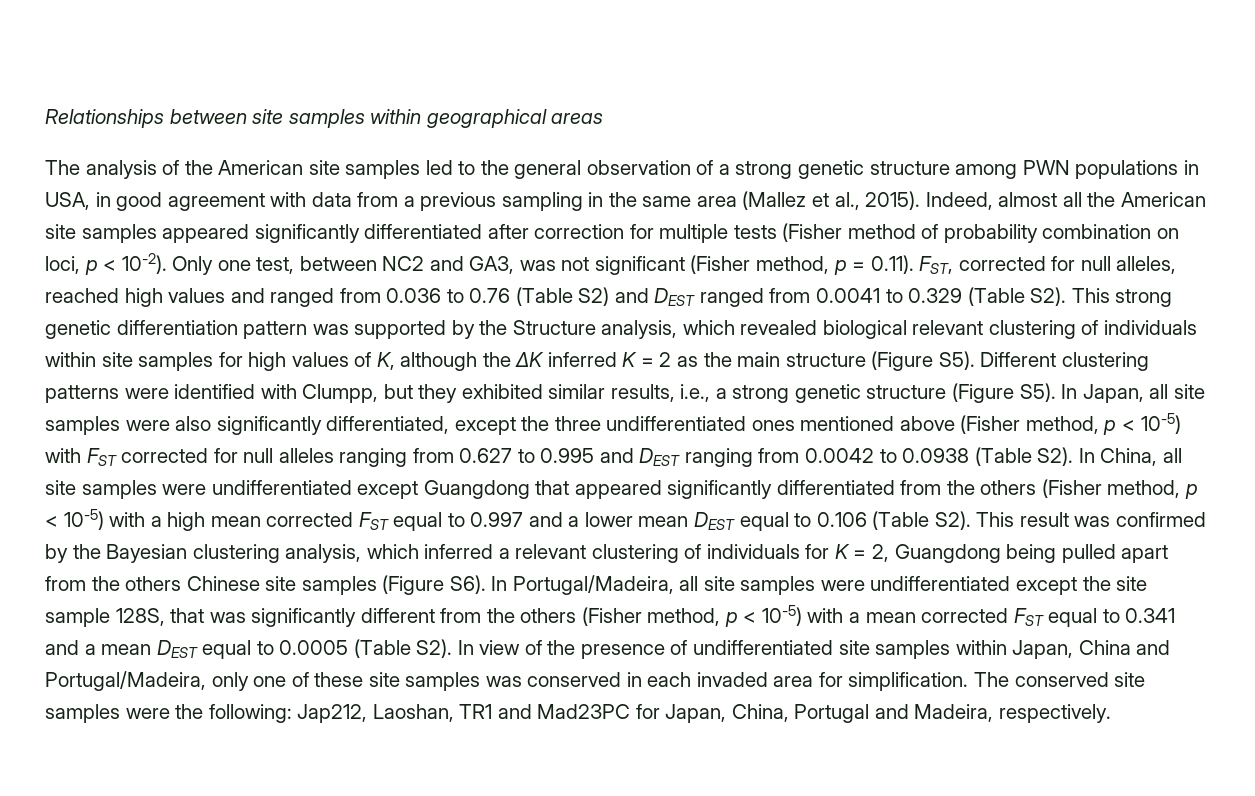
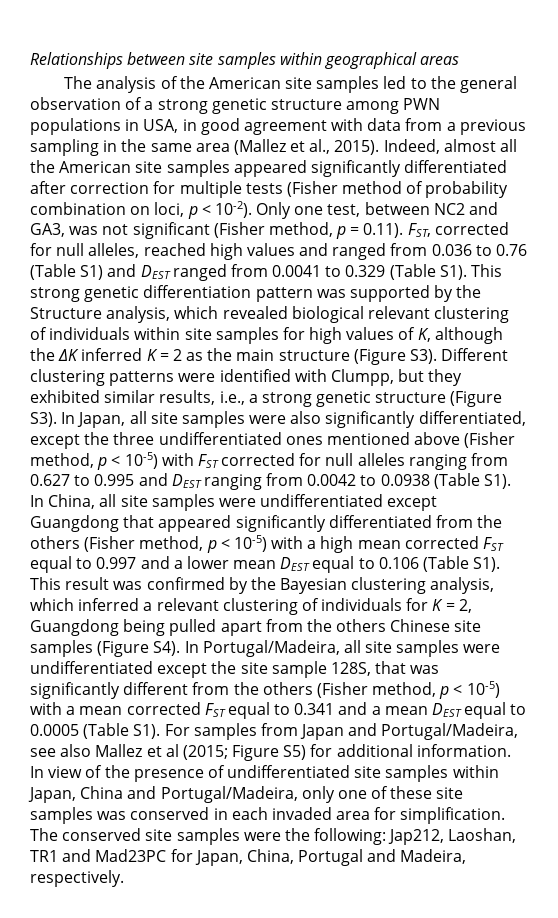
- Only one test, between NC2 and GA3, was not significant (Fisher method, p = 0.11). FST, corrected for null alleles, reached high values and ranged from 0.036 to 0.76 (Table S2) and DEST ranged from 0.0041 to 0.329 (Table S2). This strong genetic differentiation pattern was supported by the Structure analysis, which revealed biological relevant clustering of individuals within site samples for high values of K, although the ΔK inferred K = 2 as the main structure (Figure S5). Different clustering patterns were identified with Clumpp, but they exhibited similar results, i.e., a strong genetic structure (Figure S5). In Japan, all site samples were also significantly differentiated, except the three undifferentiated ones mentioned above (Fisher method, p < 10-5) with FST corrected for null alleles ranging from 0.627 to 0.995 and DEST ranging from 0.0042 to 0.0938 (Table S2). In China, all site samples were undifferentiated except Guangdong that appeared significantly differentiated from the others (Fisher method, p < 10-5) with a high mean corrected FST equal to 0.997 and a lower mean DEST equal to 0.106 (Table S2). This result was confirmed by the Bayesian clustering analysis, which inferred a relevant clustering of individuals for K = 2, Guangdong being pulled apart from the others Chinese site samples (Figure S6). In Portugal/Madeira, all site samples were undifferentiated except the site sample 128S, that was significantly different from the others (Fisher method, p < 10-5) with a mean corrected FST equal to 0.341 and a mean DEST equal to 0.0005 (Table S2). In view of the presence of undifferentiated site samples within Japan, China and Portugal/Madeira, only one of these site samples was conserved in each invaded area for simplification.
+ Only one test, between NC2 and GA3, was not significant (Fisher method, p = 0.11). FST, corrected for null alleles, reached high values and ranged from 0.036 to 0.76 (Table S1) and DEST ranged from 0.0041 to 0.329 (Table S1). This strong genetic differentiation pattern was supported by the Structure analysis, which revealed biological relevant clustering of individuals within site samples for high values of K, although the ΔK inferred K = 2 as the main structure (Figure S3). Different clustering patterns were identified with Clumpp, but they exhibited similar results, i.e., a strong genetic structure (Figure S3). In Japan, all site samples were also significantly differentiated, except the three undifferentiated ones mentioned above (Fisher method, p < 10-5) with FST corrected for null alleles ranging from 0.627 to 0.995 and DEST ranging from 0.0042 to 0.0938 (Table S1). In China, all site samples were undifferentiated except Guangdong that appeared significantly differentiated from the others (Fisher method, p < 10-5) with a high mean corrected FST equal to 0.997 and a lower mean DEST equal to 0.106 (Table S1). This result was confirmed by the Bayesian clustering analysis, which inferred a relevant clustering of individuals for K = 2, Guangdong being pulled apart from the others Chinese site samples (Figure S4). In Portugal/Madeira, all site samples were undifferentiated except the site sample 128S, that was significantly different from the others (Fisher method, p < 10-5) with a mean corrected FST equal to 0.341 and a mean DEST equal to 0.0005 (Table S1). For samples from Japan and Portugal/Madeira, see also Mallez et al (2015; Figure S5) for additional information. In view of the presence of undifferentiated site samples within Japan, China and Portugal/Madeira, only one of these site samples was conserved in each invaded area for simplification.

